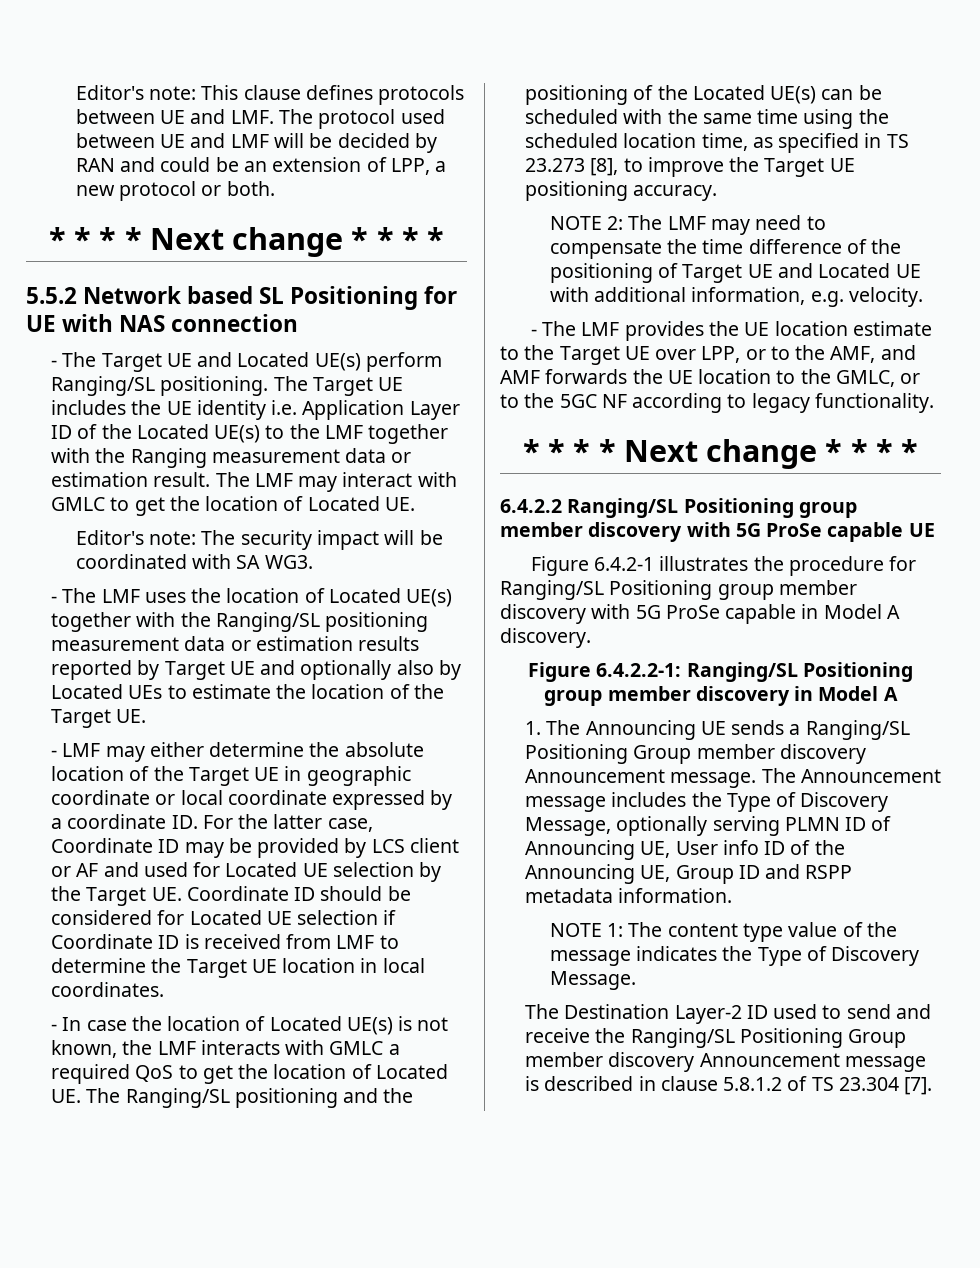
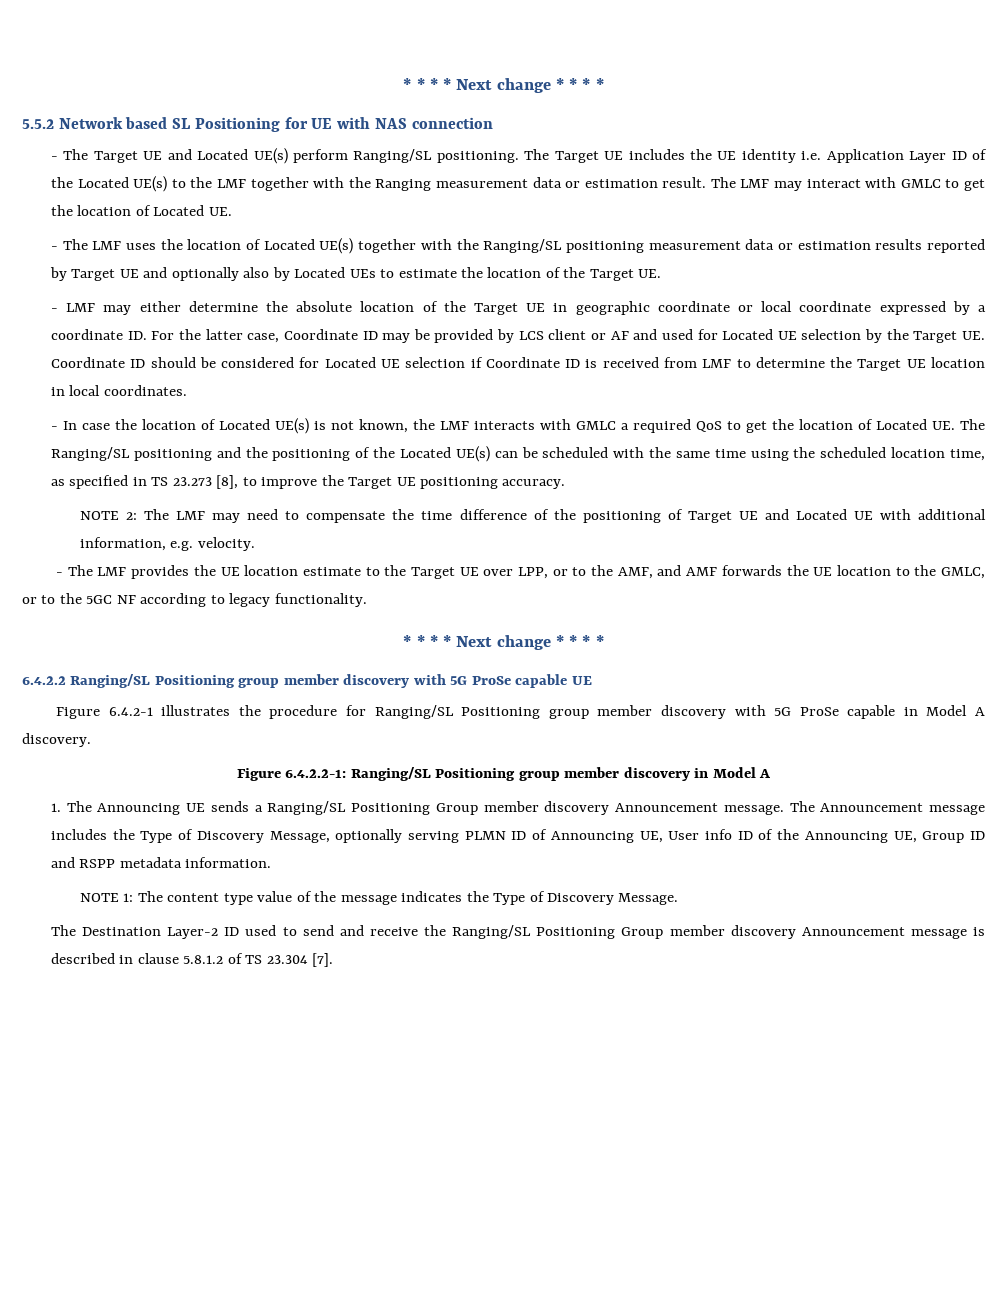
- Editor's note: This clause defines protocols between UE and LMF. The protocol used between UE and LMF will be decided by RAN and could be an extension of LPP, a new protocol or both.
- Editor's note: The security impact will be coordinated with SA WG3.

